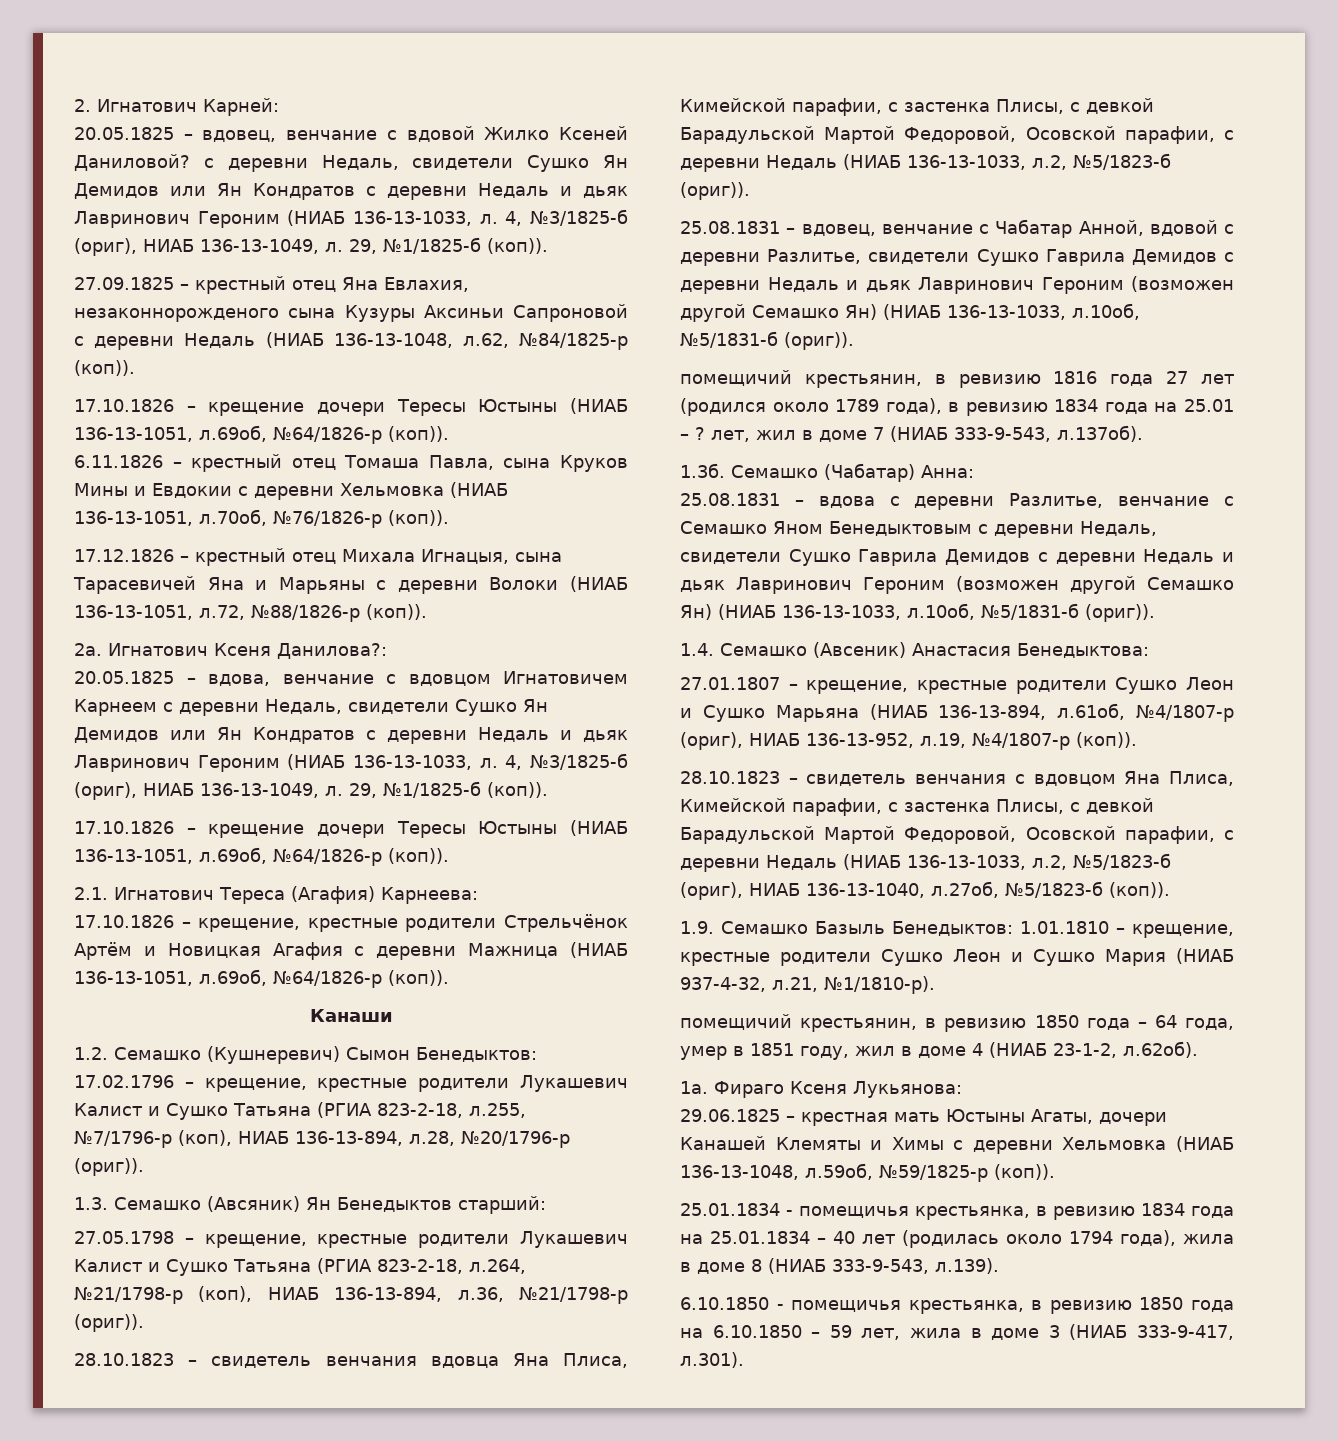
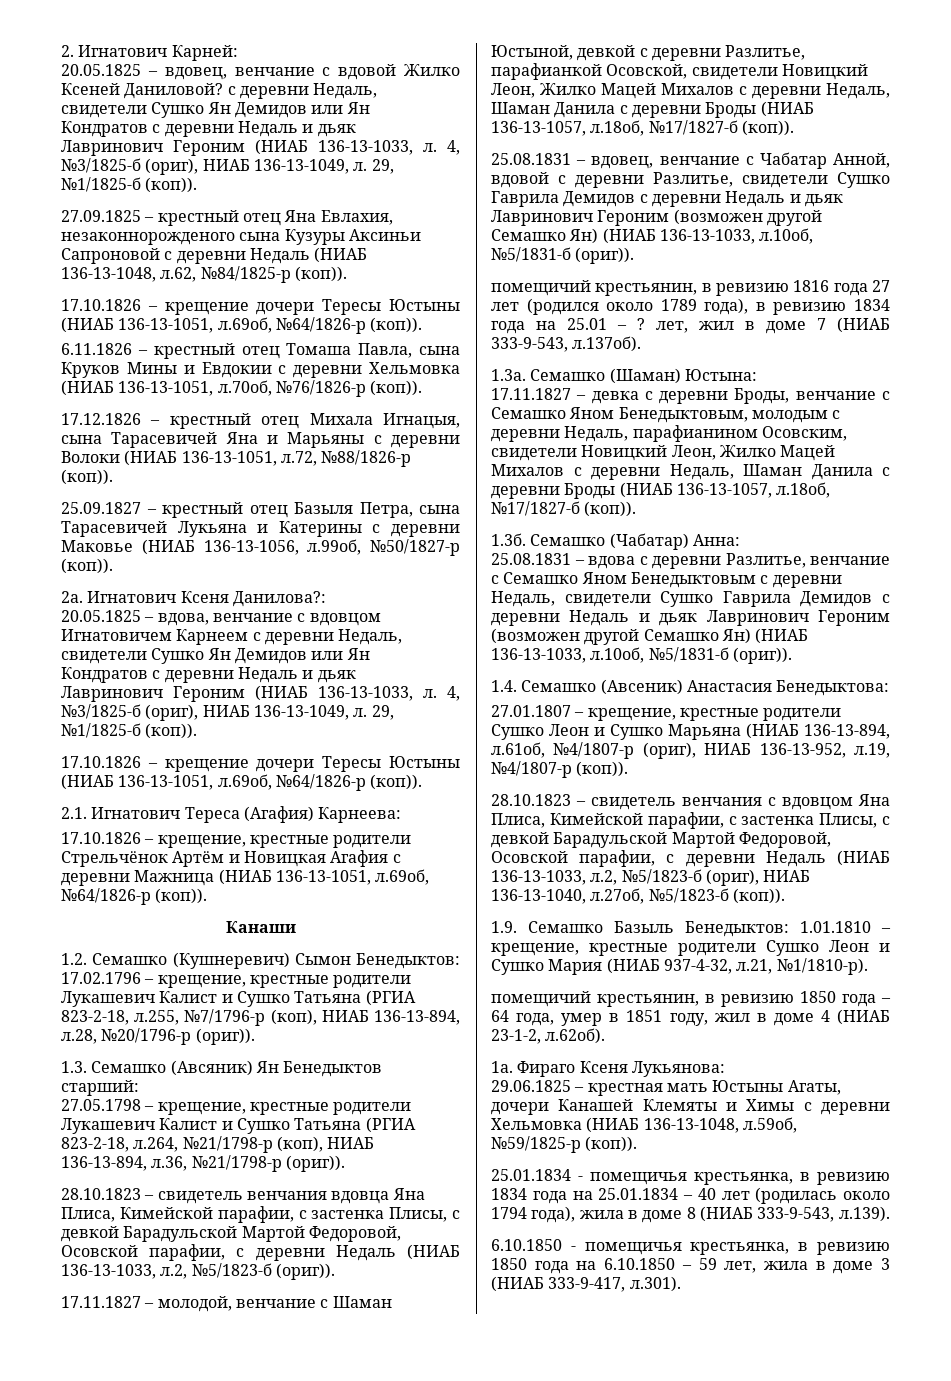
+ 25.09.1827 – крестный отец Базыля Петра, сына Тарасевичей Лукьяна и Катерины с деревни Маковье (НИАБ 136-13-1056, л.99об, №50/1827-р (коп)).
+ 17.11.1827 – молодой, венчание с Шаман Юстыной, девкой с деревни Разлитье, парафианкой Осовской, свидетели Новицкий Леон, Жилко Мацей Михалов с деревни Недаль, Шаман Данила с деревни Броды (НИАБ 136-13-1057, л.18об, №17/1827-б (коп)).
+ 1.3а. Семашко (Шаман) Юстына:
+ 17.11.1827 – девка с деревни Броды, венчание с Семашко Яном Бенедыктовым, молодым с деревни Недаль, парафианином Осовским, свидетели Новицкий Леон, Жилко Мацей Михалов с деревни Недаль, Шаман Данила с деревни Броды (НИАБ 136-13-1057, л.18об, №17/1827-б (коп)).

